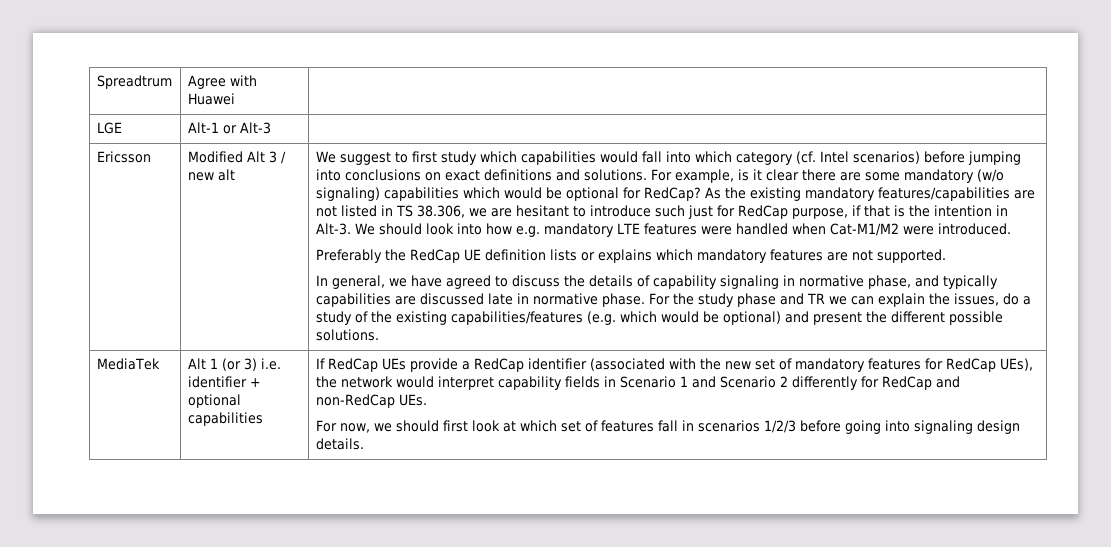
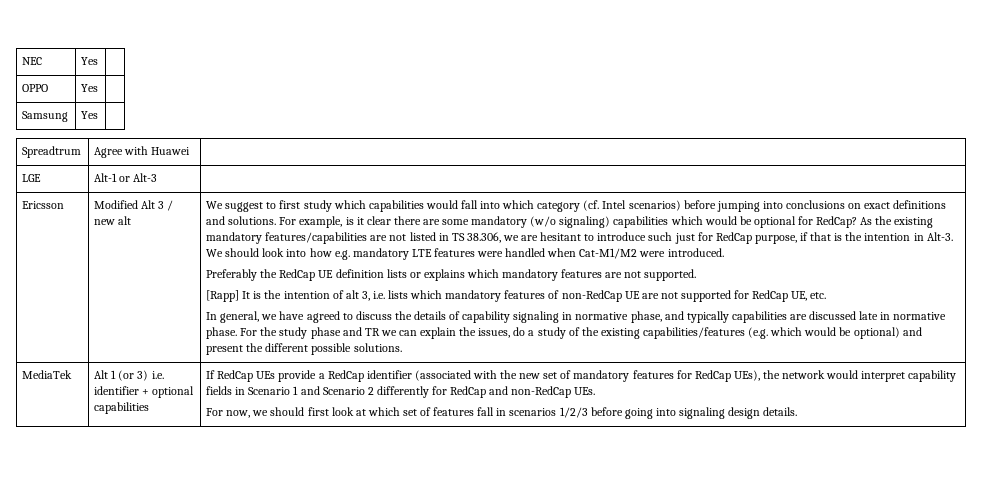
+ NEC | Yes |
+ OPPO | Yes |
+ Samsung | Yes |
+ [Rapp] It is the intention of alt 3, i.e. lists which mandatory features of non-RedCap UE are not supported for RedCap UE, etc.

